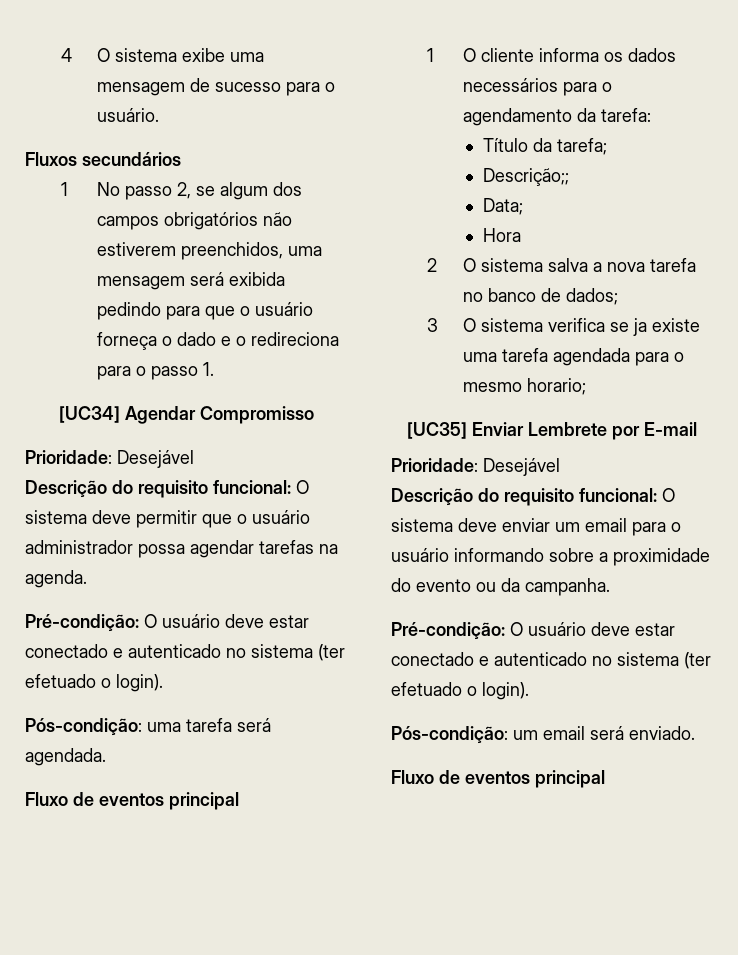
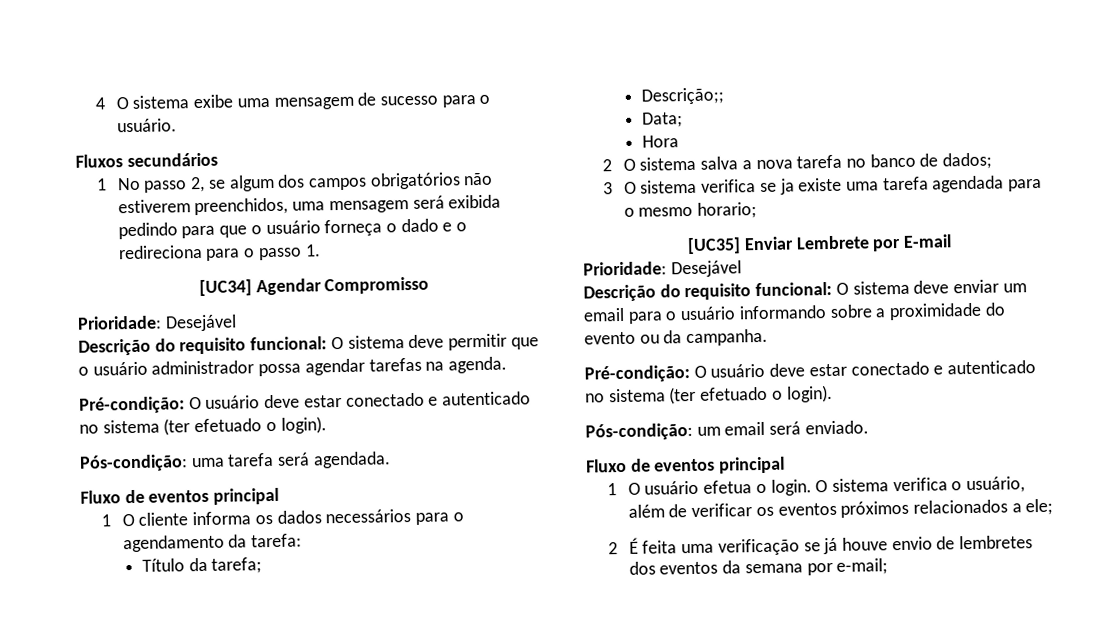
+ 1 O usuário efetua o login. O sistema verifica o usuário, além de verificar os eventos próximos relacionados a ele;
+ 2 É feita uma verificação se já houve envio de lembretes dos eventos da semana por e-mail;

